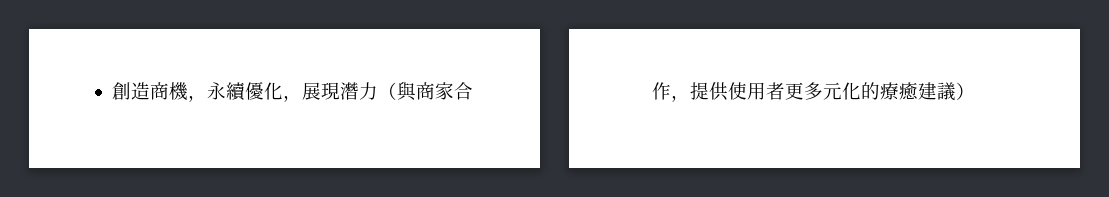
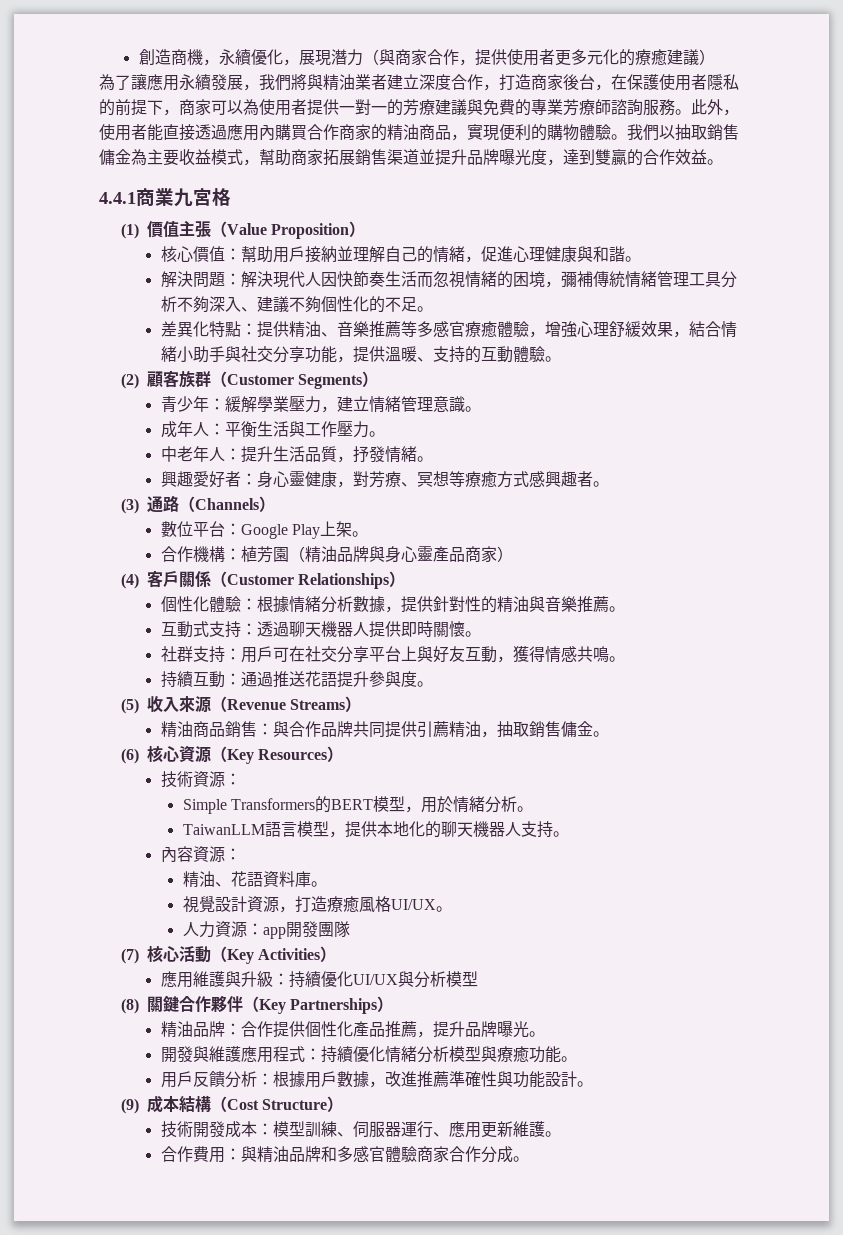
+ 為了讓應用永續發展，我們將與精油業者建立深度合作，打造商家後台，在保護使用者隱私的前提下，商家可以為使用者提供一對一的芳療建議與免費的專業芳療師諮詢服務。此外，使用者能直接透過應用內購買合作商家的精油商品，實現便利的購物體驗。我們以抽取銷售傭金為主要收益模式，幫助商家拓展銷售渠道並提升品牌曝光度，達到雙贏的合作效益。
+ 4.4.1商業九宮格
+ (1)價值主張（Value Proposition）
+ 核心價值：幫助用戶接納並理解自己的情緒，促進心理健康與和諧。
+ 解決問題：解決現代人因快節奏生活而忽視情緒的困境，彌補傳統情緒管理工具分析不夠深入、建議不夠個性化的不足。
+ 差異化特點：提供精油、音樂推薦等多感官療癒體驗，增強心理舒緩效果，結合情緒小助手與社交分享功能，提供溫暖、支持的互動體驗。
+ (2)顧客族群（Customer Segments）
+ 青少年：緩解學業壓力，建立情緒管理意識。
+ 成年人：平衡生活與工作壓力。
+ 中老年人：提升生活品質，抒發情緒。
+ 興趣愛好者：身心靈健康，對芳療、冥想等療癒方式感興趣者。
+ (3)通路（Channels）
+ 數位平台：Google Play上架。
+ 合作機構：植芳園（精油品牌與身心靈產品商家）
+ (4)客戶關係（Customer Relationships）
+ 個性化體驗：根據情緒分析數據，提供針對性的精油與音樂推薦。
+ 互動式支持：透過聊天機器人提供即時關懷。
+ 社群支持：用戶可在社交分享平台上與好友互動，獲得情感共鳴。
+ 持續互動：通過推送花語提升參與度。
+ (5)收入來源（Revenue Streams）
+ 精油商品銷售：與合作品牌共同提供引薦精油，抽取銷售傭金。
+ (6)核心資源（Key Resources）
+ 技術資源：
+ Simple Transformers的BERT模型，用於情緒分析。
+ TaiwanLLM語言模型，提供本地化的聊天機器人支持。
+ 內容資源：
+ 精油、花語資料庫。
+ 視覺設計資源，打造療癒風格UI/UX。
+ 人力資源：app開發團隊
+ (7)核心活動（Key Activities）
+ 應用維護與升級：持續優化UI/UX與分析模型
+ (8)關鍵合作夥伴（Key Partnerships）
+ 精油品牌：合作提供個性化產品推薦，提升品牌曝光。
+ 開發與維護應用程式：持續優化情緒分析模型與療癒功能。
+ 用戶反饋分析：根據用戶數據，改進推薦準確性與功能設計。
+ (9)成本結構（Cost Structure）
+ 技術開發成本：模型訓練、伺服器運行、應用更新維護。
+ 合作費用：與精油品牌和多感官體驗商家合作分成。

